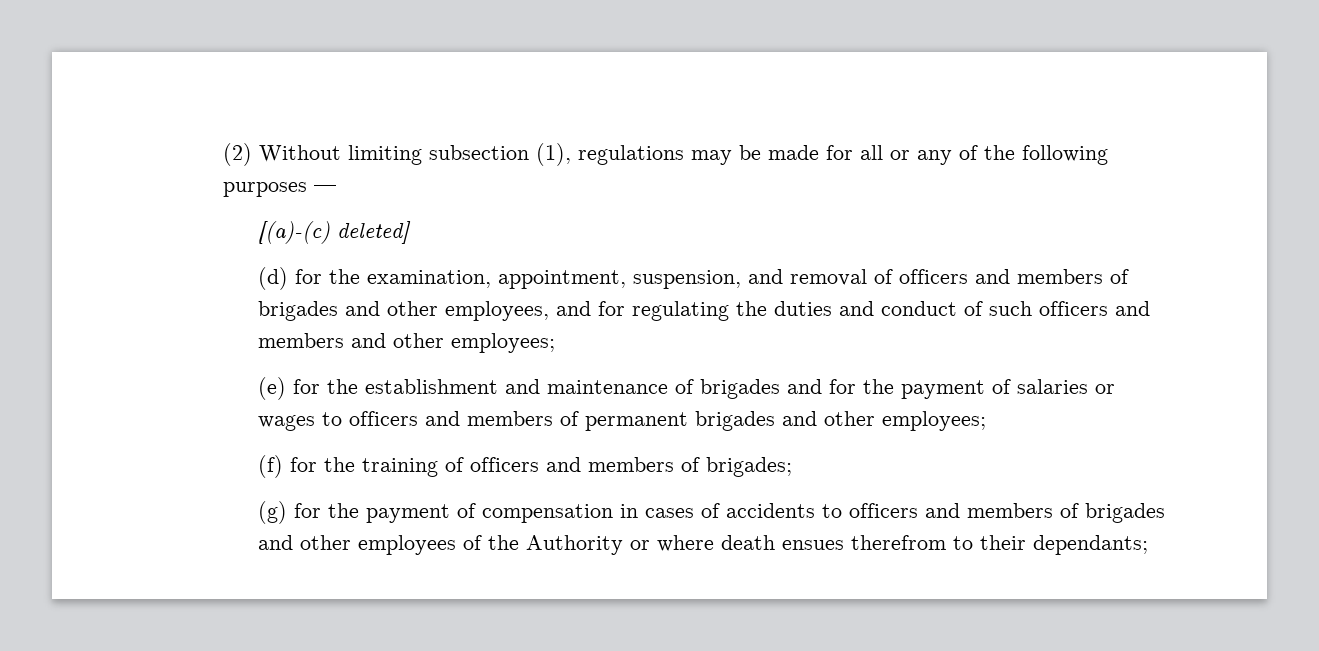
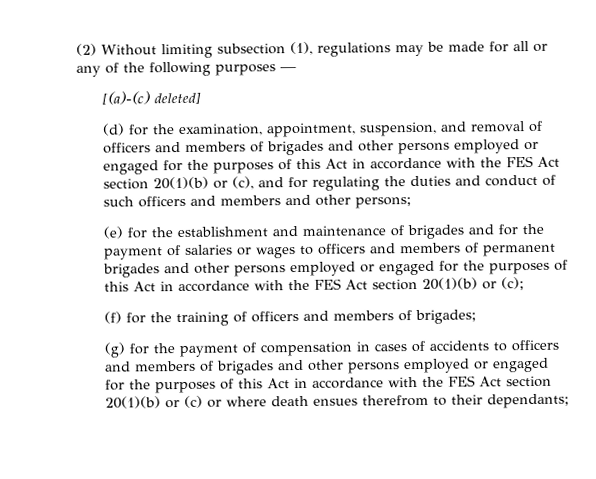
- (d) for the examination, appointment, suspension, and removal of officers and members of brigades and other employees, and for regulating the duties and conduct of such officers and members and other employees;
+ (d) for the examination, appointment, suspension, and removal of officers and members of brigades and other persons employed or engaged for the purposes of this Act in accordance with the FES Act section 20(1)(b) or (c), and for regulating the duties and conduct of such officers and members and other persons;
- (e) for the establishment and maintenance of brigades and for the payment of salaries or wages to officers and members of permanent brigades and other employees;
+ (e) for the establishment and maintenance of brigades and for the payment of salaries or wages to officers and members of permanent brigades and other persons employed or engaged for the purposes of this Act in accordance with the FES Act section 20(1)(b) or (c);
- (g) for the payment of compensation in cases of accidents to officers and members of brigades and other employees of the Authority or where death ensues therefrom to their dependants;
+ (g) for the payment of compensation in cases of accidents to officers and members of brigades and other persons employed or engaged for the purposes of this Act in accordance with the FES Act section 20(1)(b) or (c) or where death ensues therefrom to their dependants;

